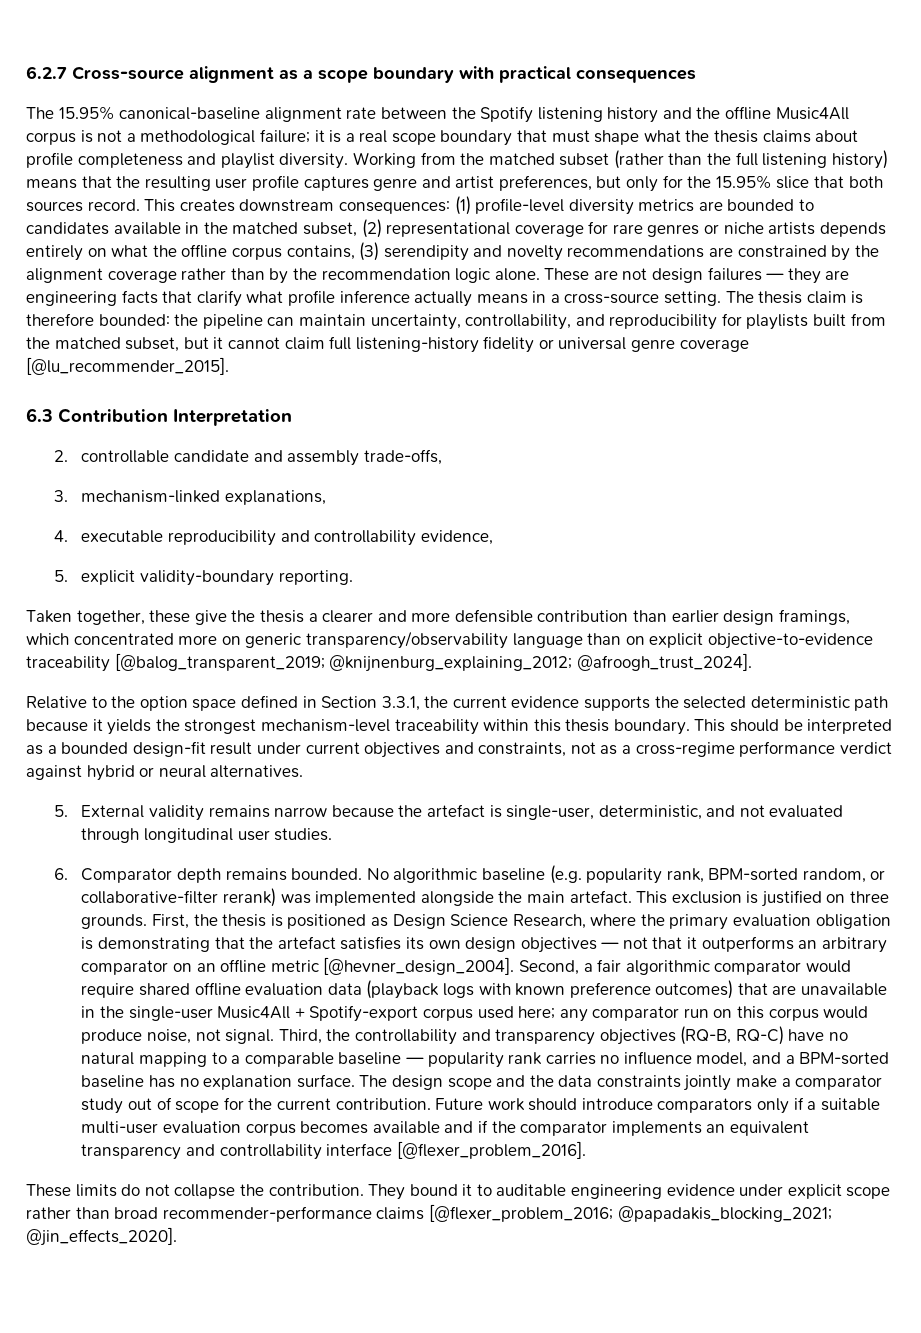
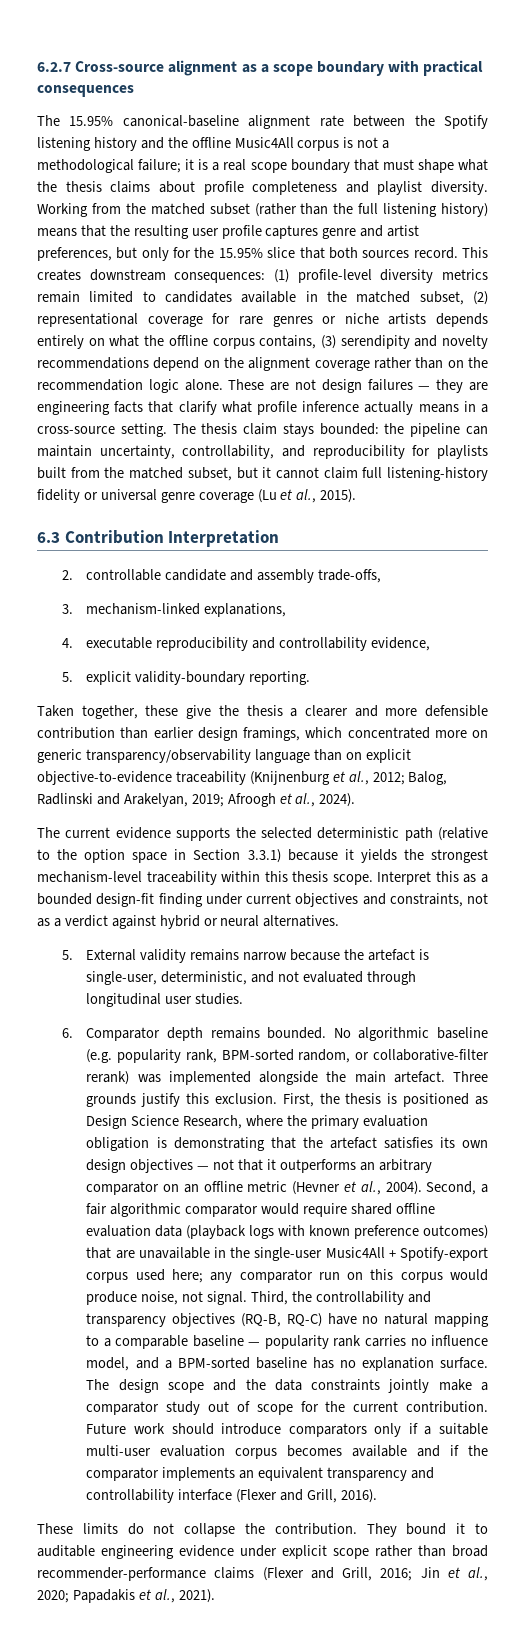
- This creates downstream consequences: (1) profile-level diversity metrics are bounded to candidates available in the matched subset, (2) representational coverage for rare genres or niche artists depends entirely on what the offline corpus contains, (3) serendipity and novelty recommendations are constrained by the alignment coverage rather than by the recommendation logic alone.
+ This creates downstream consequences: (1) profile-level diversity metrics remain limited to candidates available in the matched subset, (2) representational coverage for rare genres or niche artists depends entirely on what the offline corpus contains, (3) serendipity and novelty recommendations depend on the alignment coverage rather than on the recommendation logic alone.
- The thesis claim is therefore bounded: the pipeline can maintain uncertainty, controllability, and reproducibility for playlists built from the matched subset, but it cannot claim full listening-history fidelity or universal genre coverage [@lu_recommender_2015].
+ The thesis claim stays bounded: the pipeline can maintain uncertainty, controllability, and reproducibility for playlists built from the matched subset, but it cannot claim full listening-history fidelity or universal genre coverage (Lu et al., 2015).
- Taken together, these give the thesis a clearer and more defensible contribution than earlier design framings, which concentrated more on generic transparency/observability language than on explicit objective-to-evidence traceability [@balog_transparent_2019; @knijnenburg_explaining_2012; @afroogh_trust_2024].
- Relative to the option space defined in Section 3.3.1, the current evidence supports the selected deterministic path because it yields the strongest mechanism-level traceability within this thesis boundary. This should be interpreted as a bounded design-fit result under current objectives and constraints, not as a cross-regime performance verdict against hybrid or neural alternatives.
+ Taken together, these give the thesis a clearer and more defensible contribution than earlier design framings, which concentrated more on generic transparency/observability language than on explicit objective-to-evidence traceability (Knijnenburg et al., 2012; Balog, Radlinski and Arakelyan, 2019; Afroogh et al., 2024).
+ The current evidence supports the selected deterministic path (relative to the option space in Section 3.3.1) because it yields the strongest mechanism-level traceability within this thesis scope. Interpret this as a bounded design-fit finding under current objectives and constraints, not as a verdict against hybrid or neural alternatives.
- This exclusion is justified on three grounds.
+ Three grounds justify this exclusion.
- First, the thesis is positioned as Design Science Research, where the primary evaluation obligation is demonstrating that the artefact satisfies its own design objectives — not that it outperforms an arbitrary comparator on an offline metric [@hevner_design_2004].
+ First, the thesis is positioned as Design Science Research, where the primary evaluation obligation is demonstrating that the artefact satisfies its own design objectives — not that it outperforms an arbitrary comparator on an offline metric (Hevner et al., 2004).
- Future work should introduce comparators only if a suitable multi-user evaluation corpus becomes available and if the comparator implements an equivalent transparency and controllability interface [@flexer_problem_2016].
+ Future work should introduce comparators only if a suitable multi-user evaluation corpus becomes available and if the comparator implements an equivalent transparency and controllability interface (Flexer and Grill, 2016).
- They bound it to auditable engineering evidence under explicit scope rather than broad recommender-performance claims [@flexer_problem_2016; @papadakis_blocking_2021; @jin_effects_2020].
+ They bound it to auditable engineering evidence under explicit scope rather than broad recommender-performance claims (Flexer and Grill, 2016; Jin et al., 2020; Papadakis et al., 2021).

